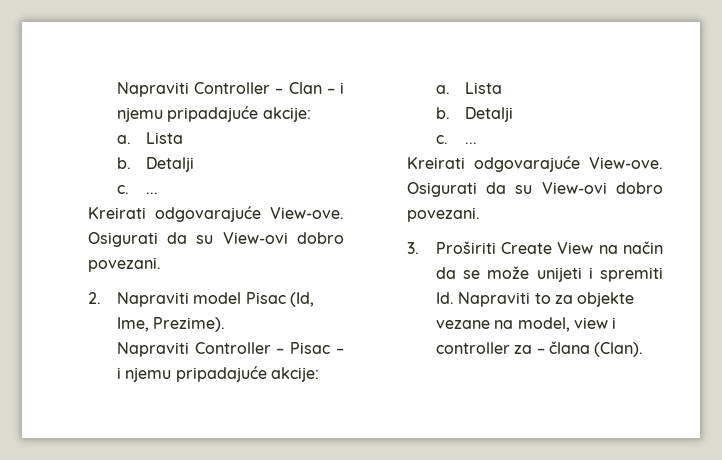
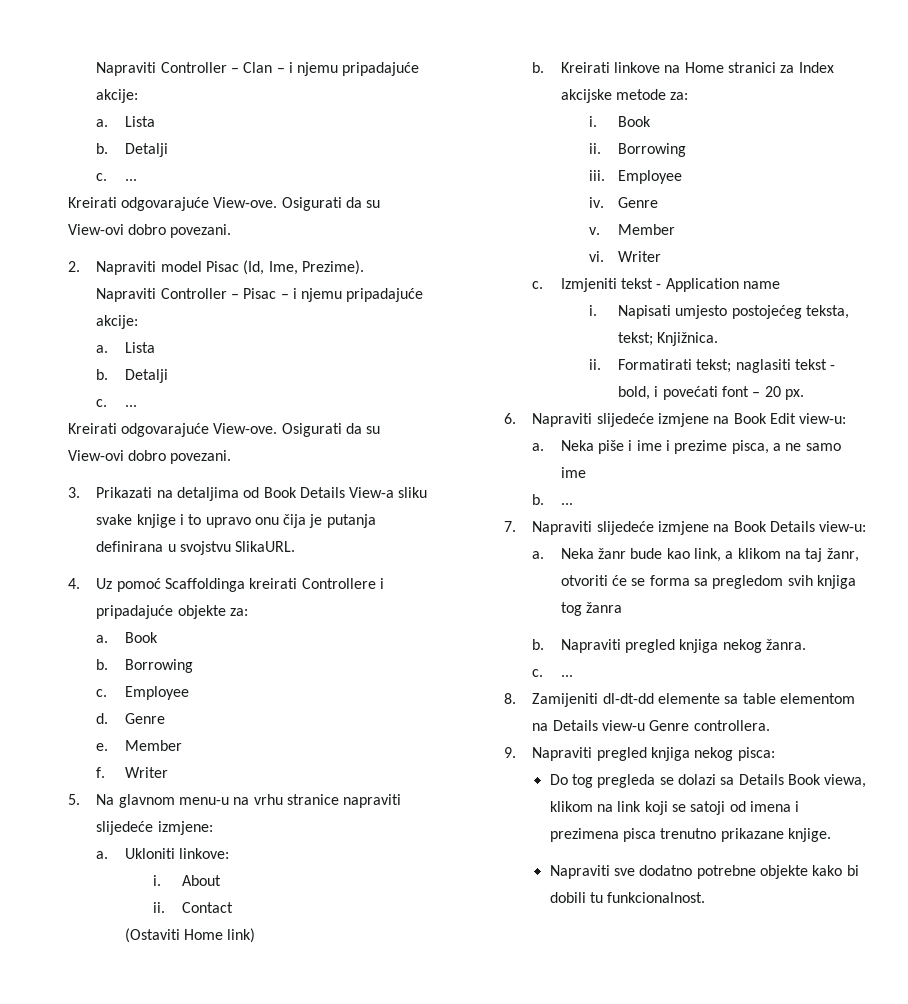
- 3. Proširiti Create View na način da se može unijeti i spremiti Id. Napraviti to za objekte vezane na model, view i controller za – člana (Clan).
+ 3. Prikazati na detaljima od Book Details View-a sliku svake knjige i to upravo onu čija je putanja definirana u svojstvu SlikaURL.
+ 4. Uz pomoć Scaffoldinga kreirati Controllere i pripadajuće objekte za:
+ a. Book
+ b. Borrowing
+ c. Employee
+ d. Genre
+ e. Member
+ f. Writer
+ 5. Na glavnom menu-u na vrhu stranice napraviti slijedeće izmjene:
+ a. Ukloniti linkove:
+ i. About
+ ii. Contact
+ (Ostaviti Home link)
+ b. Kreirati linkove na Home stranici za Index akcijske metode za:
+ i. Book
+ ii. Borrowing
+ iii. Employee
+ iv. Genre
+ v. Member
+ vi. Writer
+ c. Izmjeniti tekst - Application name
+ i. Napisati umjesto postojećeg teksta, tekst; Knjižnica.
+ ii. Formatirati tekst; naglasiti tekst - bold, i povećati font – 20 px.
+ 6. Napraviti slijedeće izmjene na Book Edit view-u:
+ a. Neka piše i ime i prezime pisca, a ne samo ime
+ b. ...
+ 7. Napraviti slijedeće izmjene na Book Details view-u:
+ a. Neka žanr bude kao link, a klikom na taj žanr, otvoriti će se forma sa pregledom svih knjiga tog žanra
+ b. Napraviti pregled knjiga nekog žanra.
+ c. ...
+ 8. Zamijeniti dl-dt-dd elemente sa table elementom na Details view-u Genre controllera.
+ 9. Napraviti pregled knjiga nekog pisca:
+ Do tog pregleda se dolazi sa Details Book viewa, klikom na link koji se satoji od imena i prezimena pisca trenutno prikazane knjige.
+ Napraviti sve dodatno potrebne objekte kako bi dobili tu funkcionalnost.

